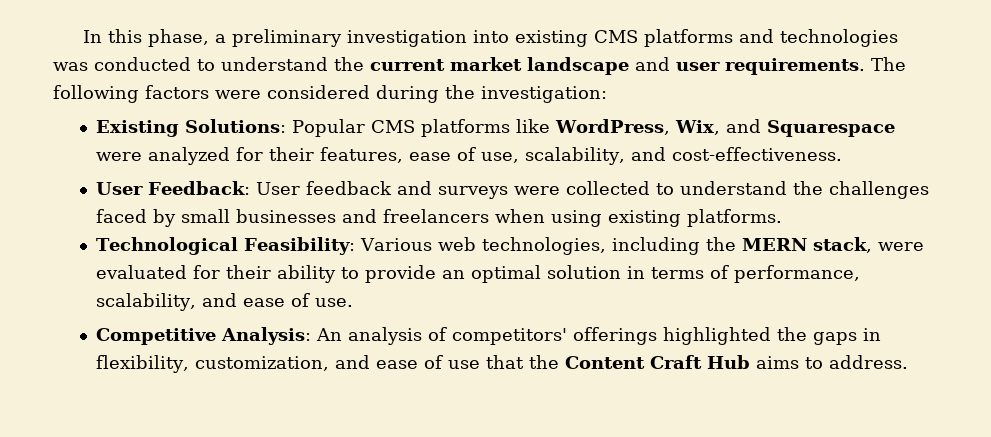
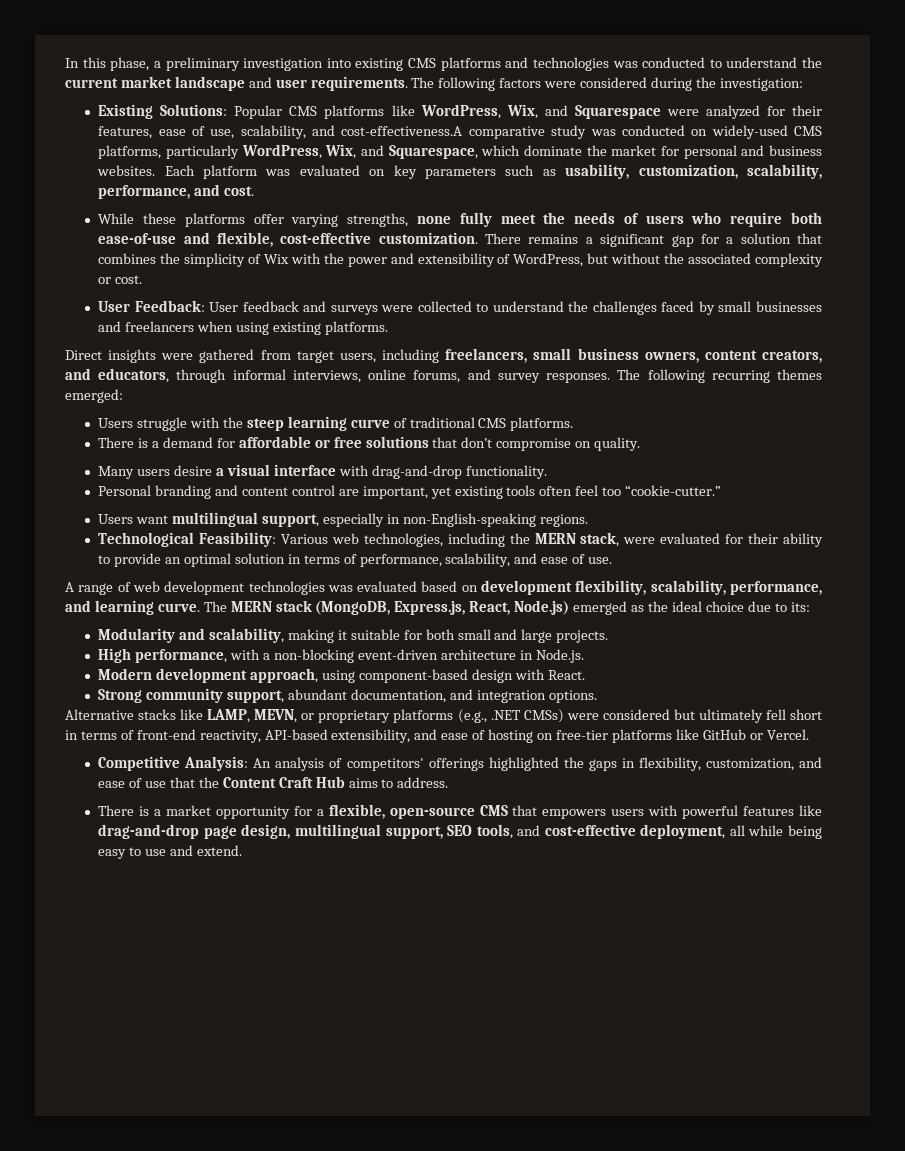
- Existing Solutions: Popular CMS platforms like WordPress, Wix, and Squarespace were analyzed for their features, ease of use, scalability, and cost-effectiveness.
+ Existing Solutions: Popular CMS platforms like WordPress, Wix, and Squarespace were analyzed for their features, ease of use, scalability, and cost-effectiveness.A comparative study was conducted on widely-used CMS platforms, particularly WordPress, Wix, and Squarespace, which dominate the market for personal and business websites. Each platform was evaluated on key parameters such as usability, customization, scalability, performance, and cost.
+ While these platforms offer varying strengths, none fully meet the needs of users who require both ease-of-use and flexible, cost-effective customization. There remains a significant gap for a solution that combines the simplicity of Wix with the power and extensibility of WordPress, but without the associated complexity or cost.
+ Direct insights were gathered from target users, including freelancers, small business owners, content creators, and educators, through informal interviews, online forums, and survey responses. The following recurring themes emerged:
+ Users struggle with the steep learning curve of traditional CMS platforms.
+ There is a demand for affordable or free solutions that don’t compromise on quality.
+ Many users desire a visual interface with drag-and-drop functionality.
+ Personal branding and content control are important, yet existing tools often feel too “cookie-cutter.”
+ Users want multilingual support, especially in non-English-speaking regions.
+ A range of web development technologies was evaluated based on development flexibility, scalability, performance, and learning curve. The MERN stack (MongoDB, Express.js, React, Node.js) emerged as the ideal choice due to its:
+ Modularity and scalability, making it suitable for both small and large projects.
+ High performance, with a non-blocking event-driven architecture in Node.js.
+ Modern development approach, using component-based design with React.
+ Strong community support, abundant documentation, and integration options.
+ Alternative stacks like LAMP, MEVN, or proprietary platforms (e.g., .NET CMSs) were considered but ultimately fell short in terms of front-end reactivity, API-based extensibility, and ease of hosting on free-tier platforms like GitHub or Vercel.
+ There is a market opportunity for a flexible, open-source CMS that empowers users with powerful features like drag-and-drop page design, multilingual support, SEO tools, and cost-effective deployment, all while being easy to use and extend.

